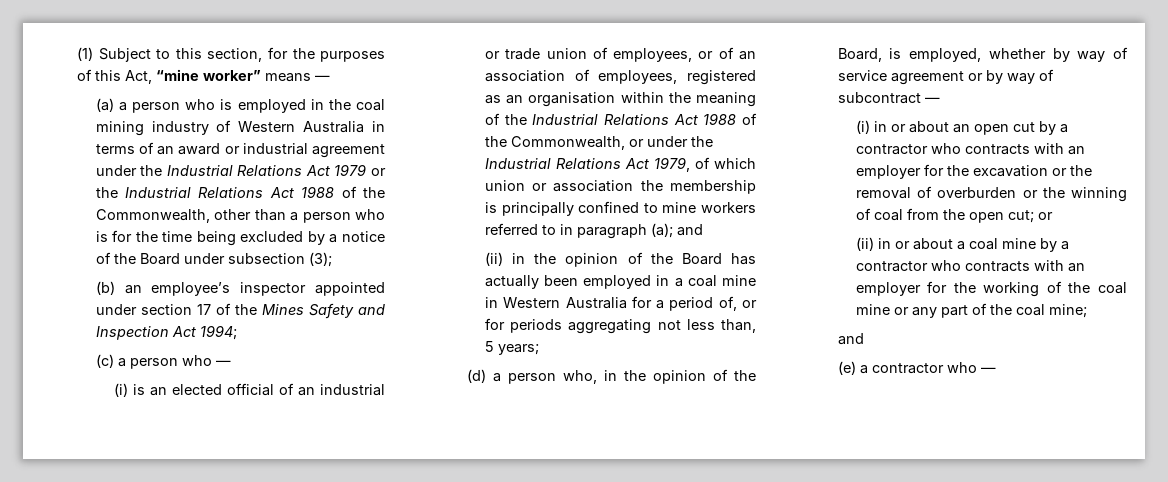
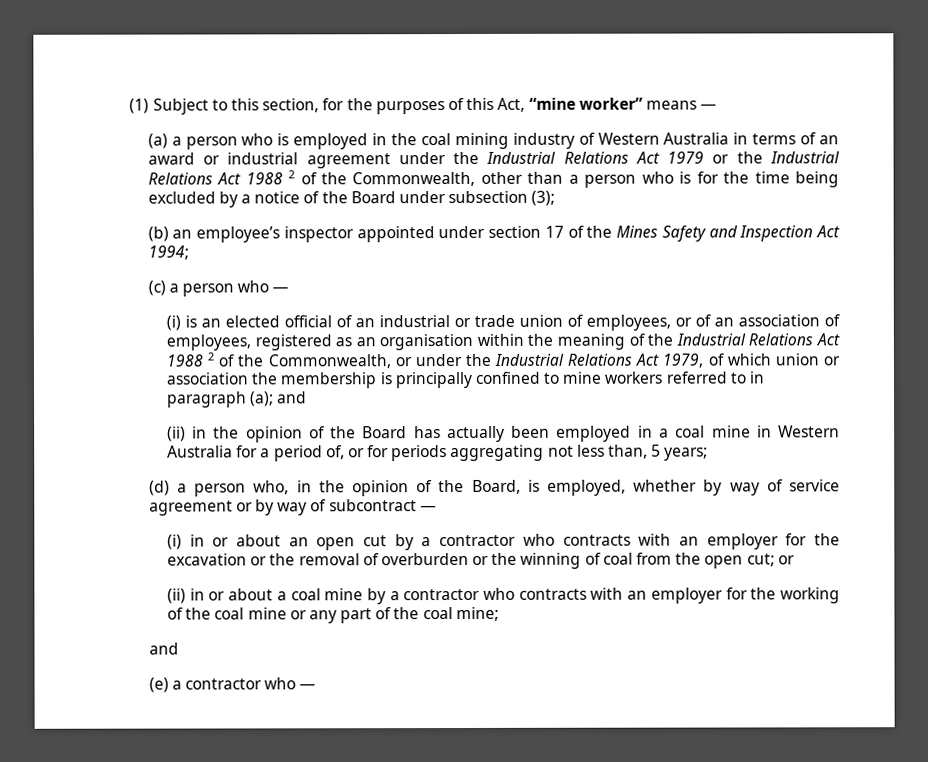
- (a) a person who is employed in the coal mining industry of Western Australia in terms of an award or industrial agreement under the Industrial Relations Act 1979 or the Industrial Relations Act 1988 of the Commonwealth, other than a person who is for the time being excluded by a notice of the Board under subsection (3);
+ (a) a person who is employed in the coal mining industry of Western Australia in terms of an award or industrial agreement under the Industrial Relations Act 1979 or the Industrial Relations Act 1988 2 of the Commonwealth, other than a person who is for the time being excluded by a notice of the Board under subsection (3);
- (i) is an elected official of an industrial or trade union of employees, or of an association of employees, registered as an organisation within the meaning of the Industrial Relations Act 1988 of the Commonwealth, or under the Industrial Relations Act 1979, of which union or association the membership is principally confined to mine workers referred to in paragraph (a);
+ (i) is an elected official of an industrial or trade union of employees, or of an association of employees, registered as an organisation within the meaning of the Industrial Relations Act 1988 2 of the Commonwealth, or under the Industrial Relations Act 1979, of which union or association the membership is principally confined to mine workers referred to in paragraph (a);

